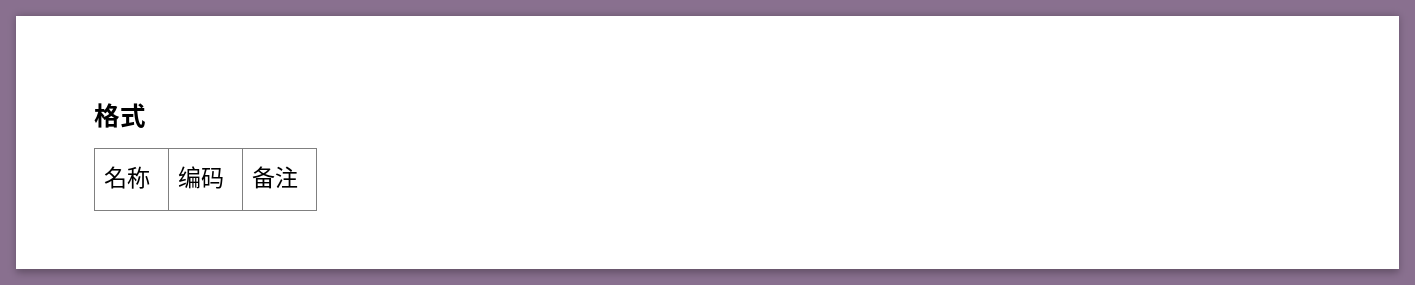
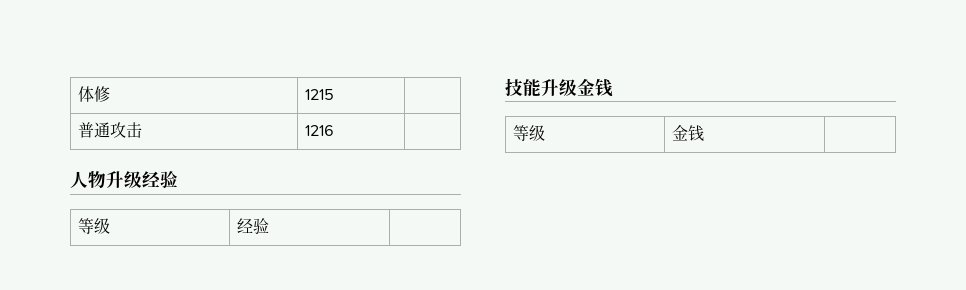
- 格式
- 名称 | 编码 | 备注
+ 体修 | 1215 |
+ 普通攻击 | 1216 |
+ 人物升级经验
+ 等级 | 经验 |
+ 技能升级金钱
+ 等级 | 金钱 |

